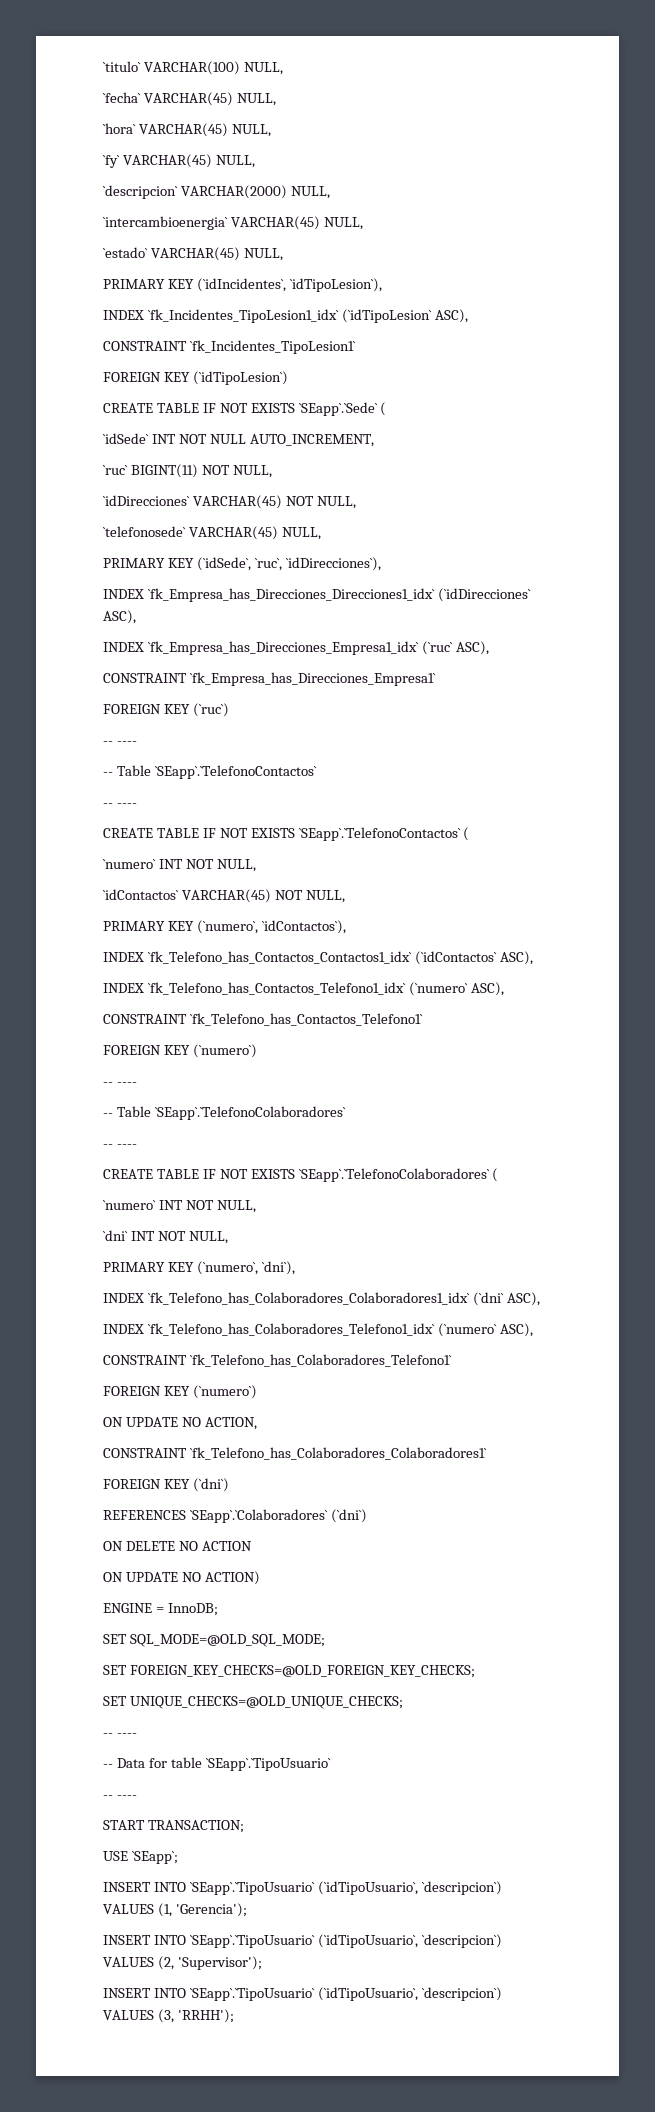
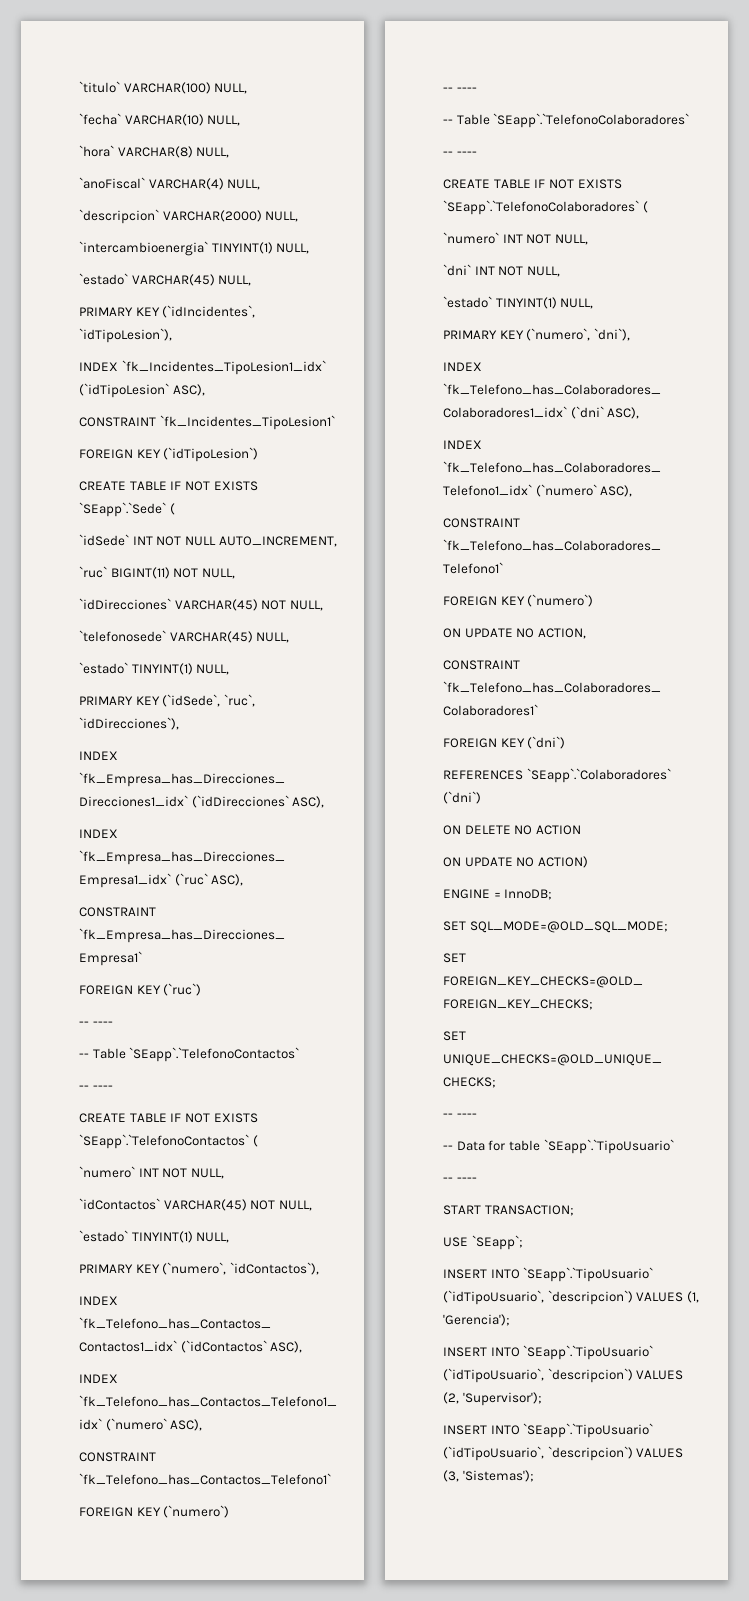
- `fecha` VARCHAR(45) NULL,
+ `fecha` VARCHAR(10) NULL,
- `hora` VARCHAR(45) NULL,
- `fy` VARCHAR(45) NULL,
+ `hora` VARCHAR(8) NULL,
+ `anoFiscal` VARCHAR(4) NULL,
- `intercambioenergia` VARCHAR(45) NULL,
+ `intercambioenergia` TINYINT(1) NULL,
  `telefonosede` VARCHAR(45) NULL,
+ `estado` TINYINT(1) NULL,
  `idContactos` VARCHAR(45) NOT NULL,
+ `estado` TINYINT(1) NULL,
  `dni` INT NOT NULL,
+ `estado` TINYINT(1) NULL,
- INSERT INTO `SEapp`.`TipoUsuario` (`idTipoUsuario`, `descripcion`) VALUES (3, 'RRHH');
+ INSERT INTO `SEapp`.`TipoUsuario` (`idTipoUsuario`, `descripcion`) VALUES (3, 'Sistemas');

